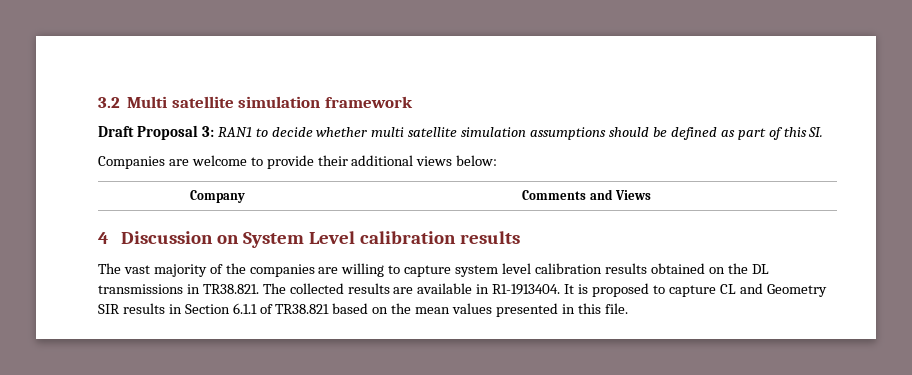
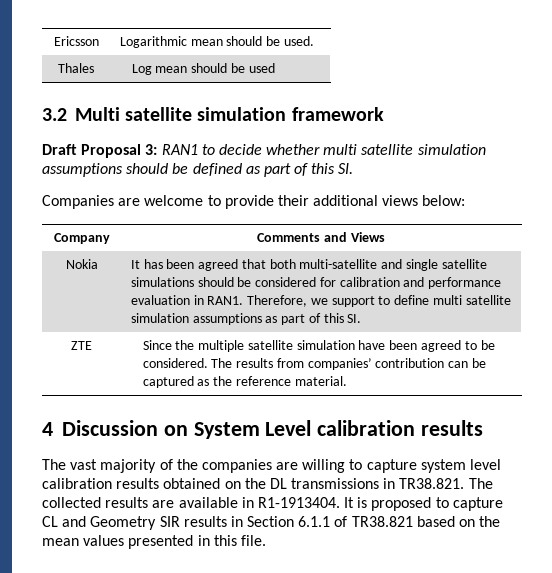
+ Ericsson | Logarithmic mean should be used.
+ Thales | Log mean should be used
+ Nokia | It has been agreed that both multi-satellite and single satellite simulations should be considered for calibration and performance evaluation in RAN1. Therefore, we support to define multi satellite simulation assumptions as part of this SI.
+ ZTE | Since the multiple satellite simulation have been agreed to be considered. The results from companies’ contribution can be captured as the reference material.

